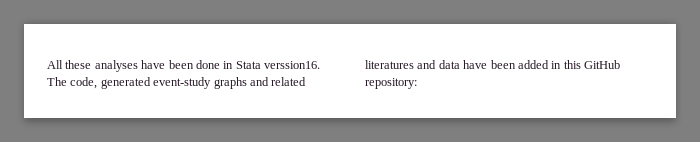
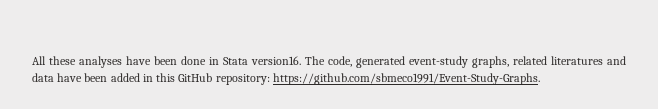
- All these analyses have been done in Stata verssion16.
+ All these analyses have been done in Stata version16.
- The code, generated event-study graphs and related literatures and data have been added in this GitHub repository:
+ The code, generated event-study graphs, related literatures and data have been added in this GitHub repository: https://github.com/sbmeco1991/Event-Study-Graphs.

